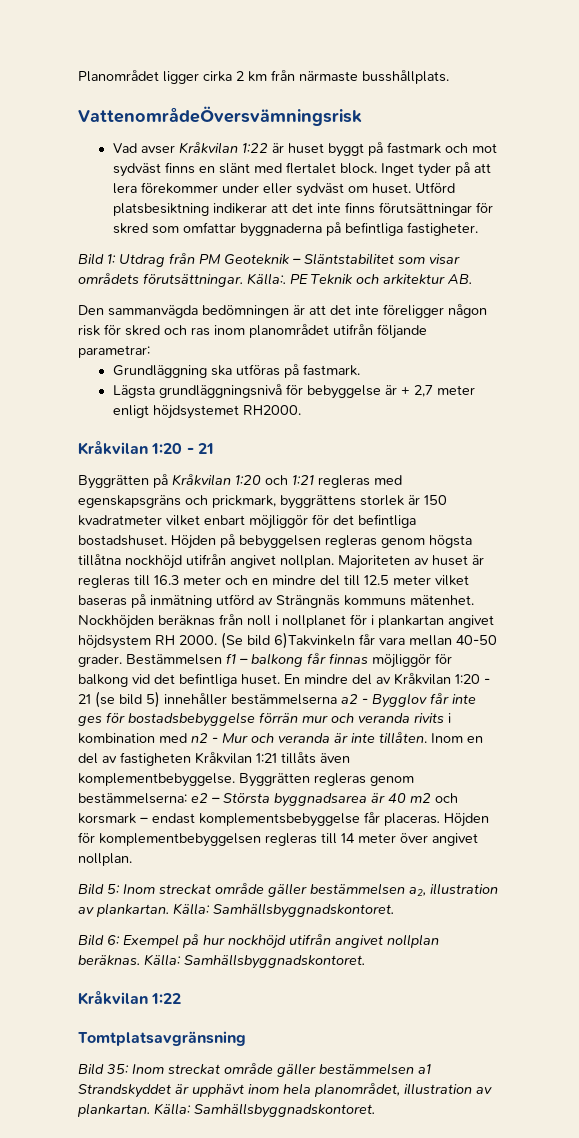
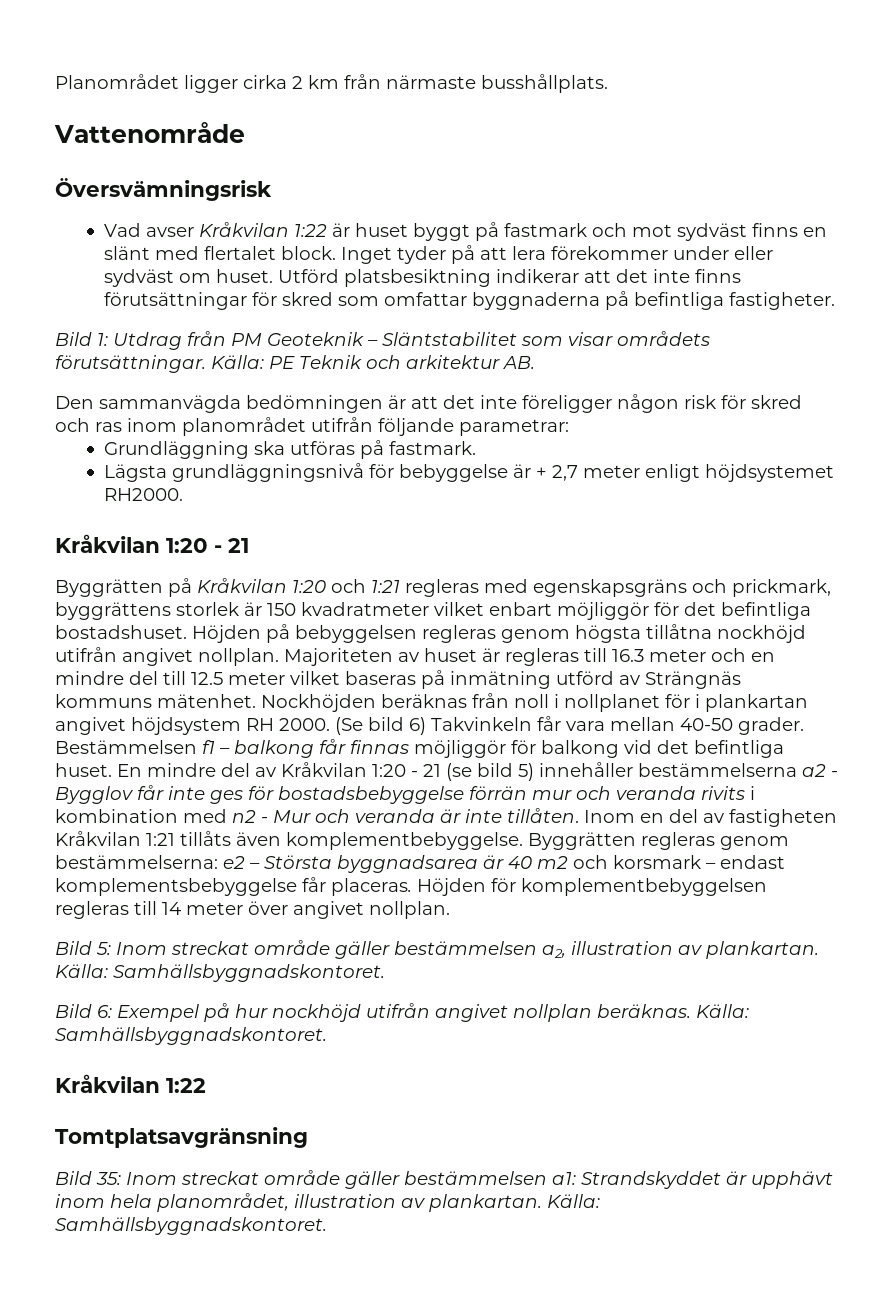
- VattenområdeÖversvämningsrisk
+ Vattenområde
+ Översvämningsrisk
- Källa:. PE Teknik och arkitektur AB.
+ Källa: PE Teknik och arkitektur AB.
- (Se bild 6)Takvinkeln får vara mellan 40-50 grader.
+ (Se bild 6) Takvinkeln får vara mellan 40-50 grader.
- Bild 35: Inom streckat område gäller bestämmelsen a1 Strandskyddet är upphävt inom hela planområdet, illustration av plankartan.
+ Bild 35: Inom streckat område gäller bestämmelsen a1: Strandskyddet är upphävt inom hela planområdet, illustration av plankartan.

